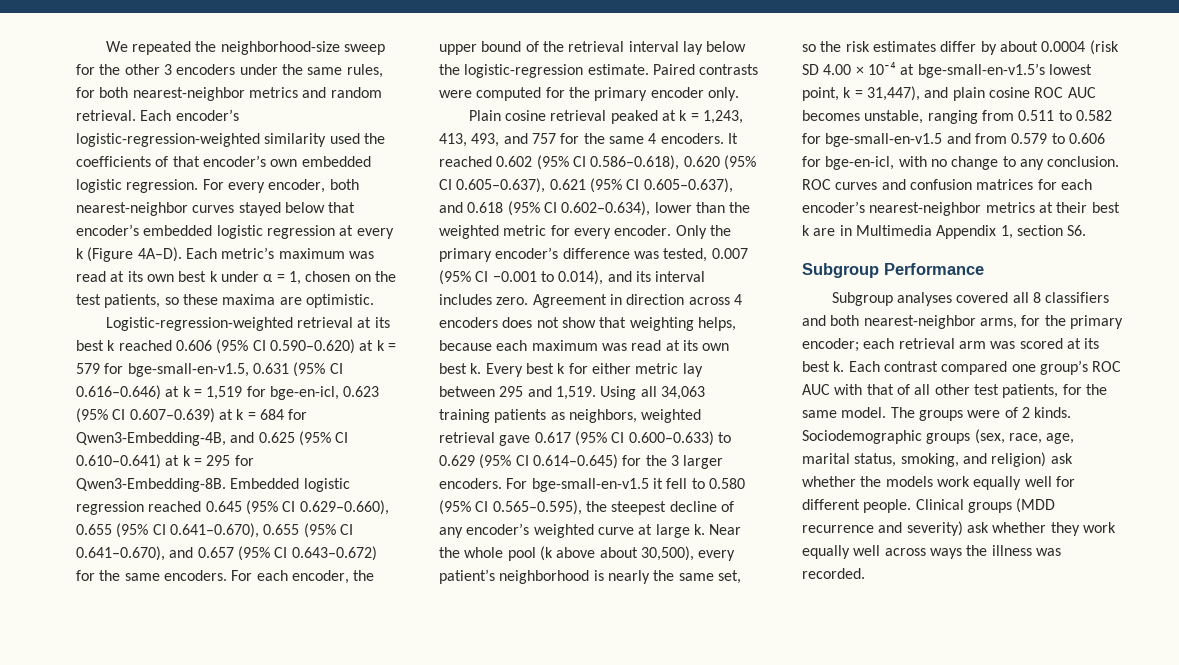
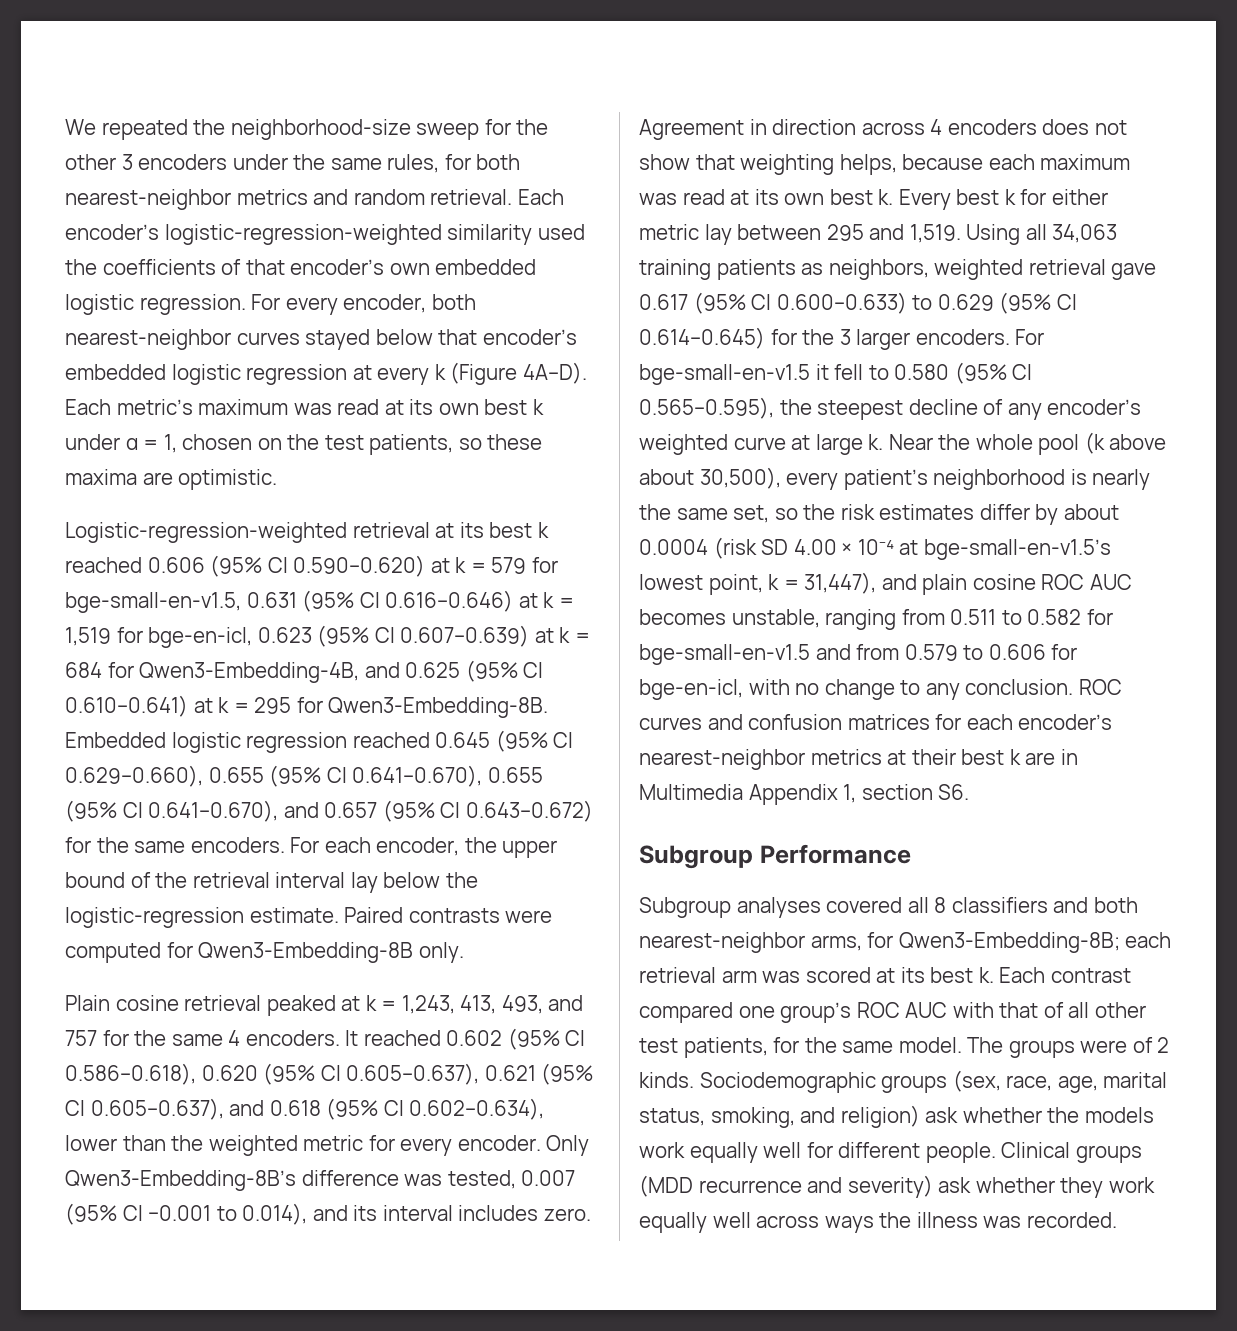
- Paired contrasts were computed for the primary encoder only.
+ Paired contrasts were computed for Qwen3-Embedding-8B only.
- Only the primary encoder’s difference was tested, 0.007 (95% CI −0.001 to 0.014), and its interval includes zero.
+ Only Qwen3-Embedding-8B’s difference was tested, 0.007 (95% CI −0.001 to 0.014), and its interval includes zero.
- Subgroup analyses covered all 8 classifiers and both nearest-neighbor arms, for the primary encoder; each retrieval arm was scored at its best k.
+ Subgroup analyses covered all 8 classifiers and both nearest-neighbor arms, for Qwen3-Embedding-8B; each retrieval arm was scored at its best k.

